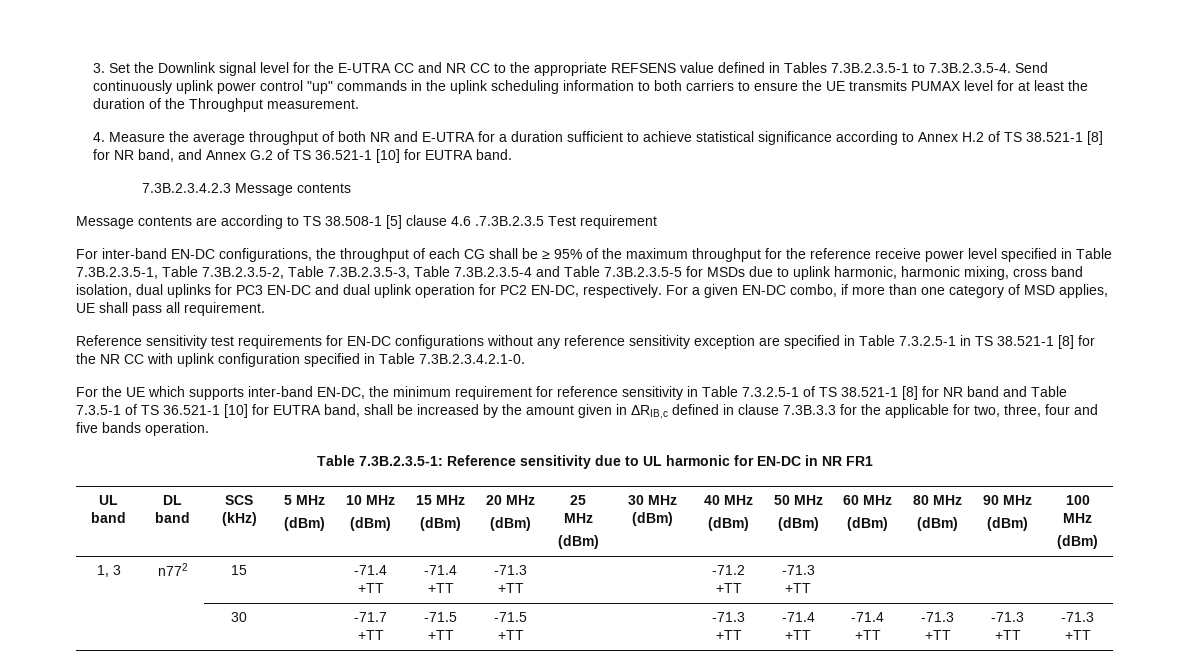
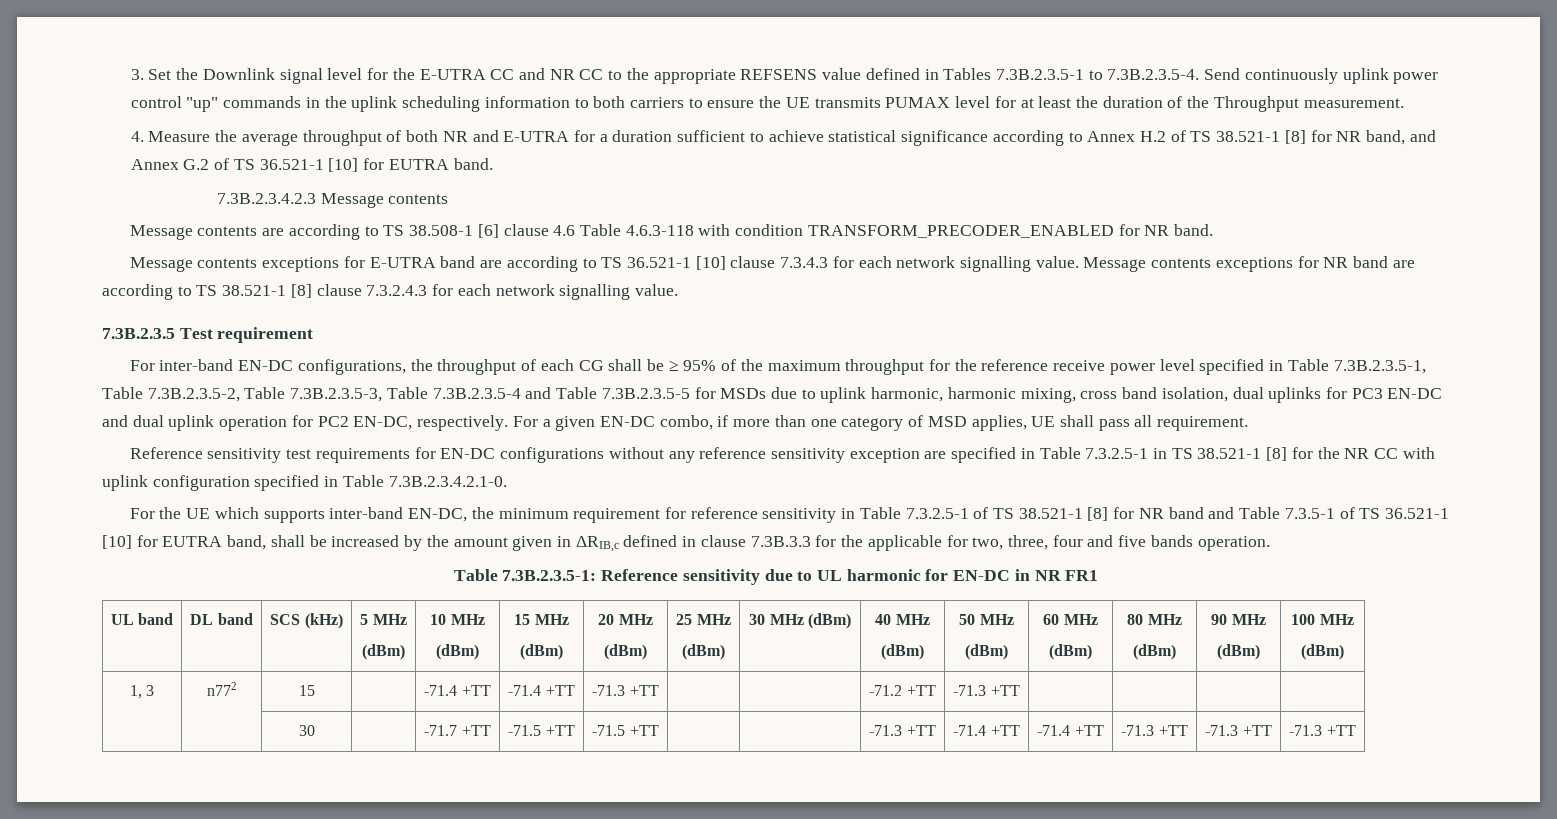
- Message contents are according to TS 38.508-1 [5] clause 4.6 .7.3B.2.3.5 Test requirement
+ Message contents are according to TS 38.508-1 [6] clause 4.6 Table 4.6.3-118 with condition TRANSFORM_PRECODER_ENABLED for NR band.
+ Message contents exceptions for E-UTRA band are according to TS 36.521-1 [10] clause 7.3.4.3 for each network signalling value. Message contents exceptions for NR band are according to TS 38.521-1 [8] clause 7.3.2.4.3 for each network signalling value.
+ 7.3B.2.3.5 Test requirement

